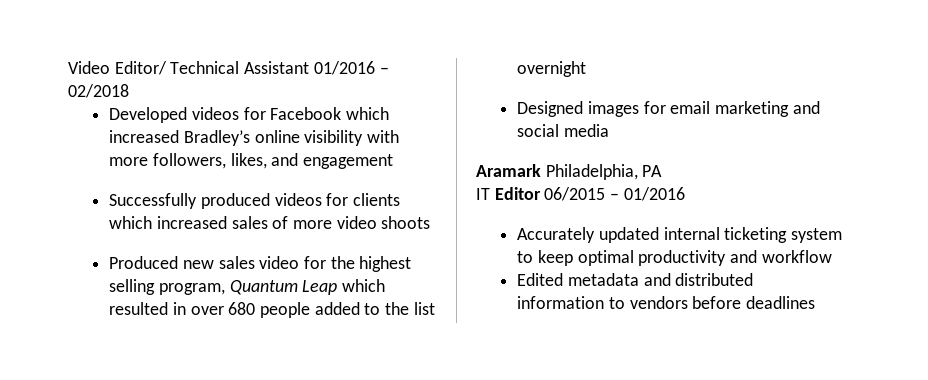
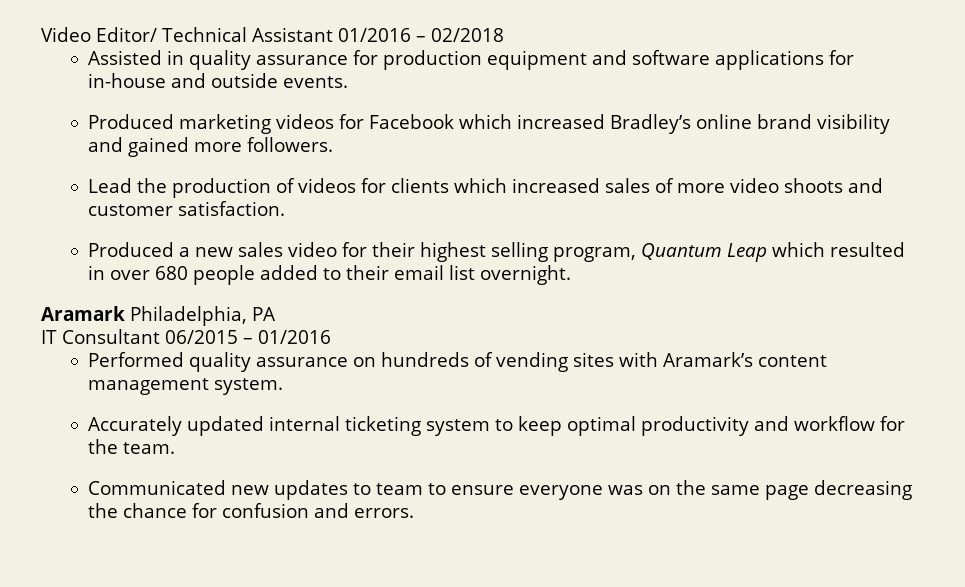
- Developed videos for Facebook which increased Bradley’s online visibility with more followers, likes, and engagement
- Successfully produced videos for clients which increased sales of more video shoots
- Produced new sales video for the highest selling program, Quantum Leap which resulted in over 680 people added to the list overnight
- Designed images for email marketing and social media
+ Assisted in quality assurance for production equipment and software applications for in-house and outside events.
+ Produced marketing videos for Facebook which increased Bradley’s online brand visibility and gained more followers.
+ Lead the production of videos for clients which increased sales of more video shoots and customer satisfaction.
+ Produced a new sales video for their highest selling program, Quantum Leap which resulted in over 680 people added to their email list overnight.
- IT Editor 06/2015 – 01/2016
+ IT Consultant 06/2015 – 01/2016
+ Performed quality assurance on hundreds of vending sites with Aramark’s content management system.
- Accurately updated internal ticketing system to keep optimal productivity and workflow
- Edited metadata and distributed information to vendors before deadlines
+ Accurately updated internal ticketing system to keep optimal productivity and workflow for the team.
+ Communicated new updates to team to ensure everyone was on the same page decreasing the chance for confusion and errors.

